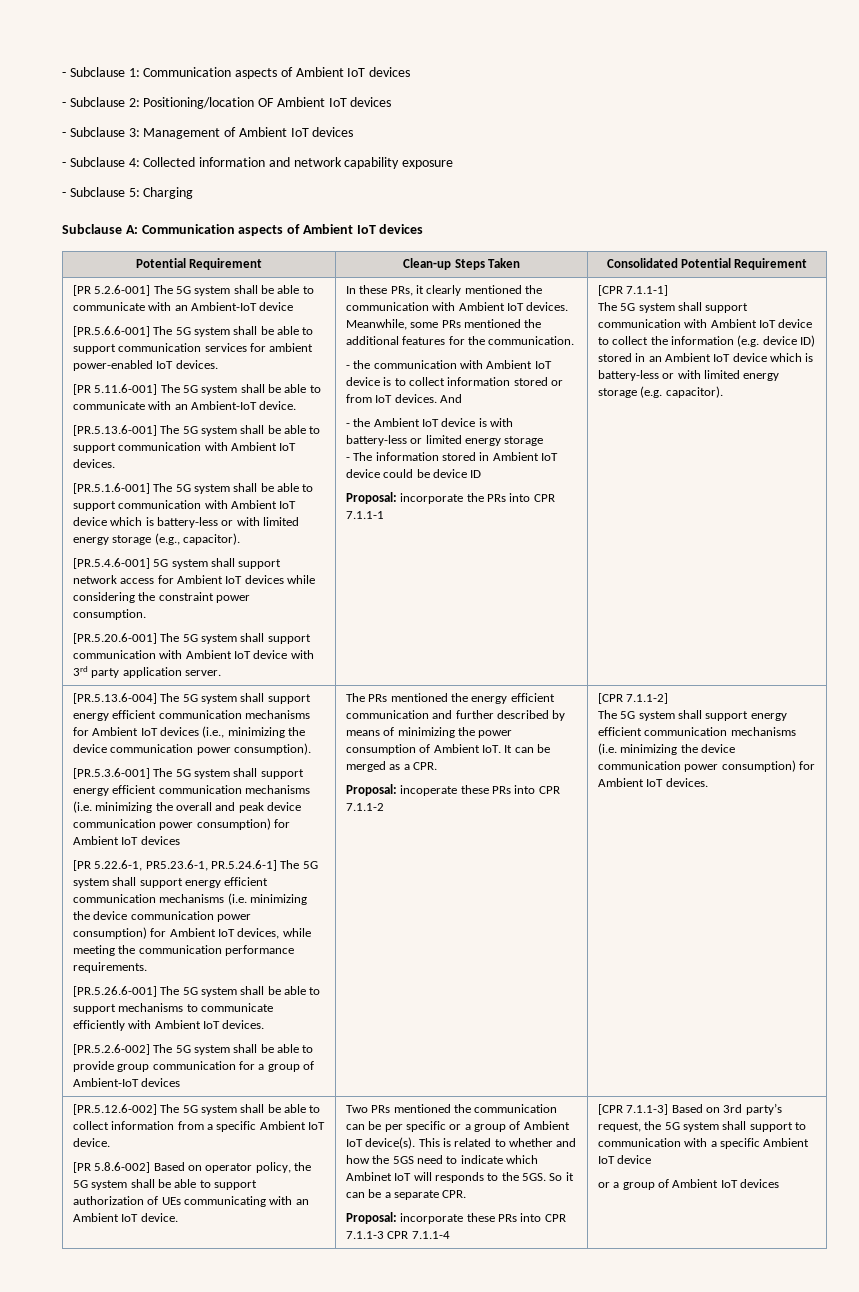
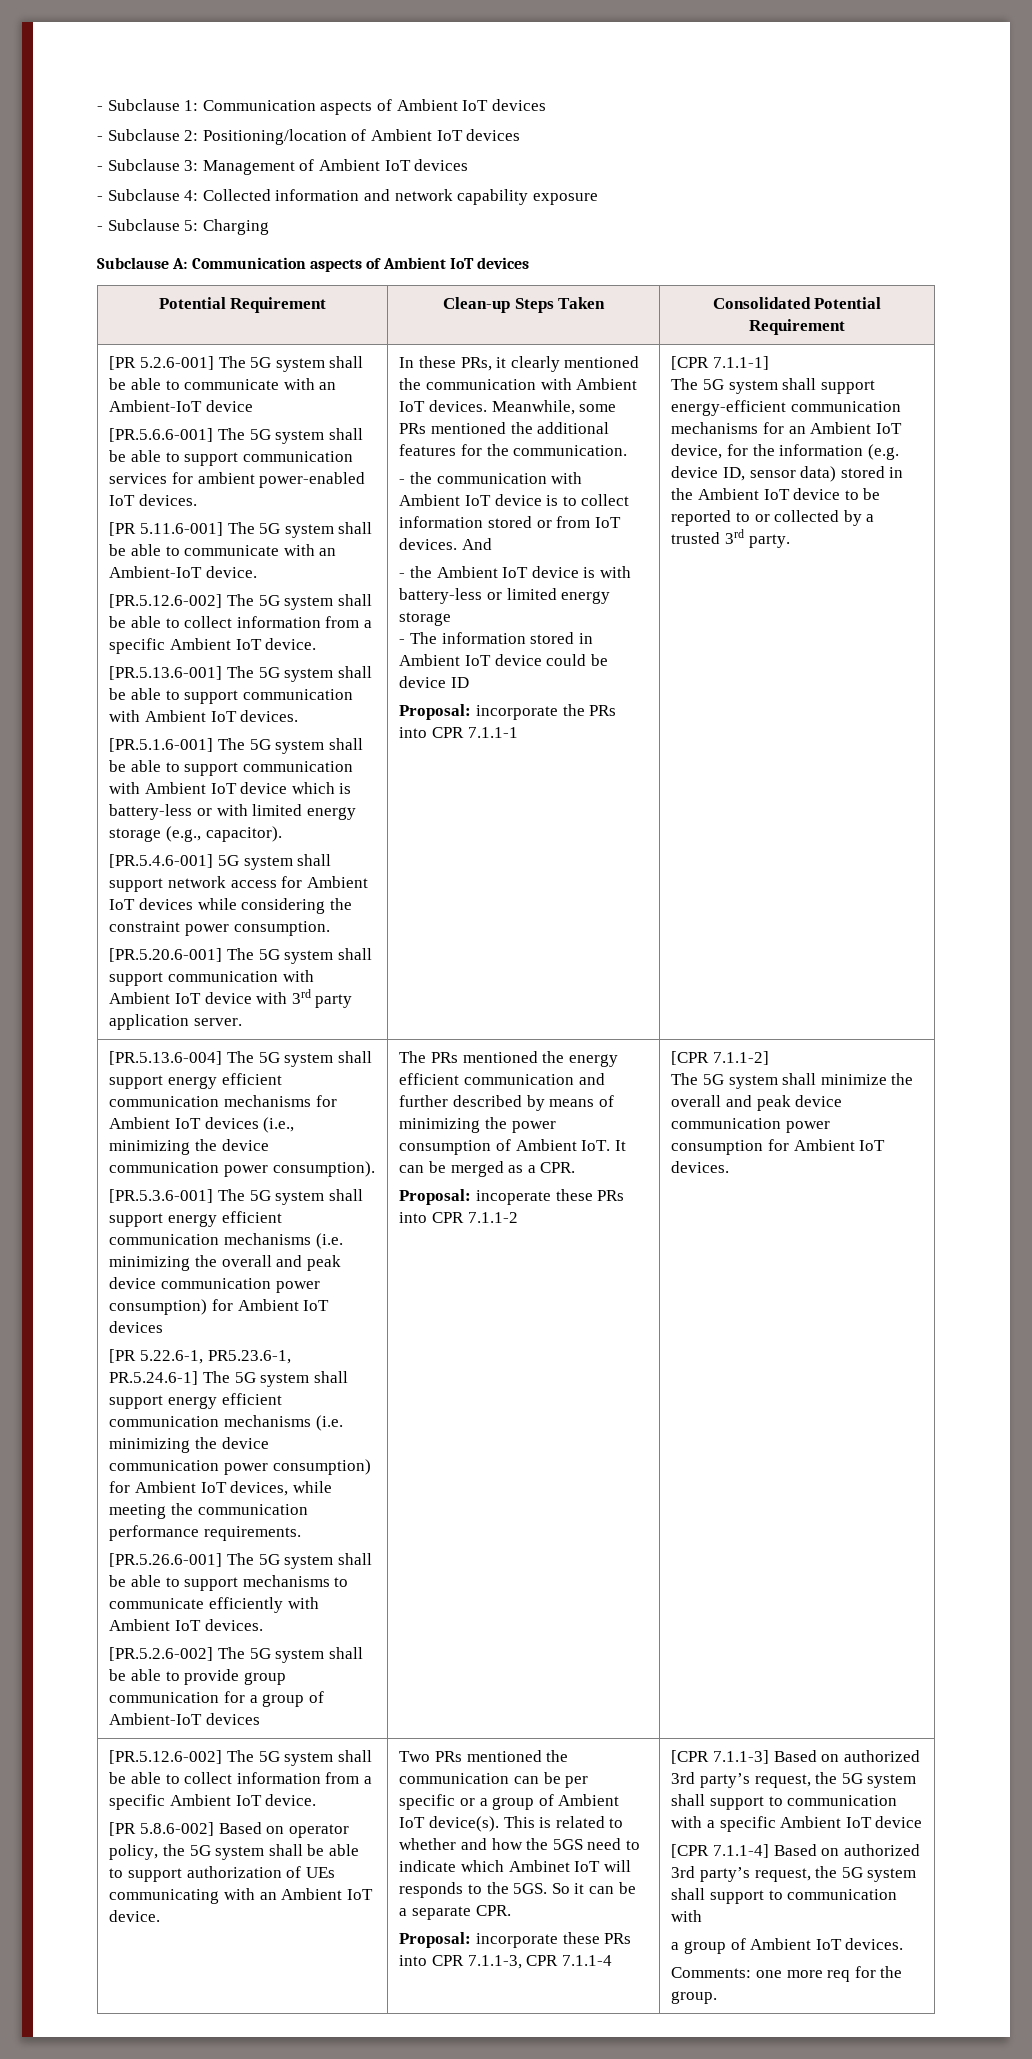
- - Subclause 2: Positioning/location OF Ambient IoT devices
+ - Subclause 2: Positioning/location of Ambient IoT devices
  [PR 5.11.6-001] The 5G system shall be able to communicate with an Ambient-IoT device.
+ [PR.5.12.6-002] The 5G system shall be able to collect information from a specific Ambient IoT device.
- The 5G system shall support communication with Ambient IoT device to collect the information (e.g. device ID) stored in an Ambient IoT device which is battery-less or with limited energy storage (e.g. capacitor).
+ The 5G system shall support energy-efficient communication mechanisms for an Ambient IoT device, for the information (e.g. device ID, sensor data) stored in the Ambient IoT device to be reported to or collected by a trusted 3rd party.
- The 5G system shall support energy efficient communication mechanisms (i.e. minimizing the device communication power consumption) for Ambient IoT devices.
+ The 5G system shall minimize the overall and peak device communication power consumption for Ambient IoT devices.
- Proposal: incorporate these PRs into CPR 7.1.1-3 CPR 7.1.1-4
+ Proposal: incorporate these PRs into CPR 7.1.1-3, CPR 7.1.1-4
- [CPR 7.1.1-3] Based on 3rd party’s request, the 5G system shall support to communication with a specific Ambient IoT device
+ [CPR 7.1.1-3] Based on authorized 3rd party’s request, the 5G system shall support to communication with a specific Ambient IoT device
- or a group of Ambient IoT devices
+ [CPR 7.1.1-4] Based on authorized 3rd party’s request, the 5G system shall support to communication with
+ a group of Ambient IoT devices.
+ Comments: one more req for the group.

